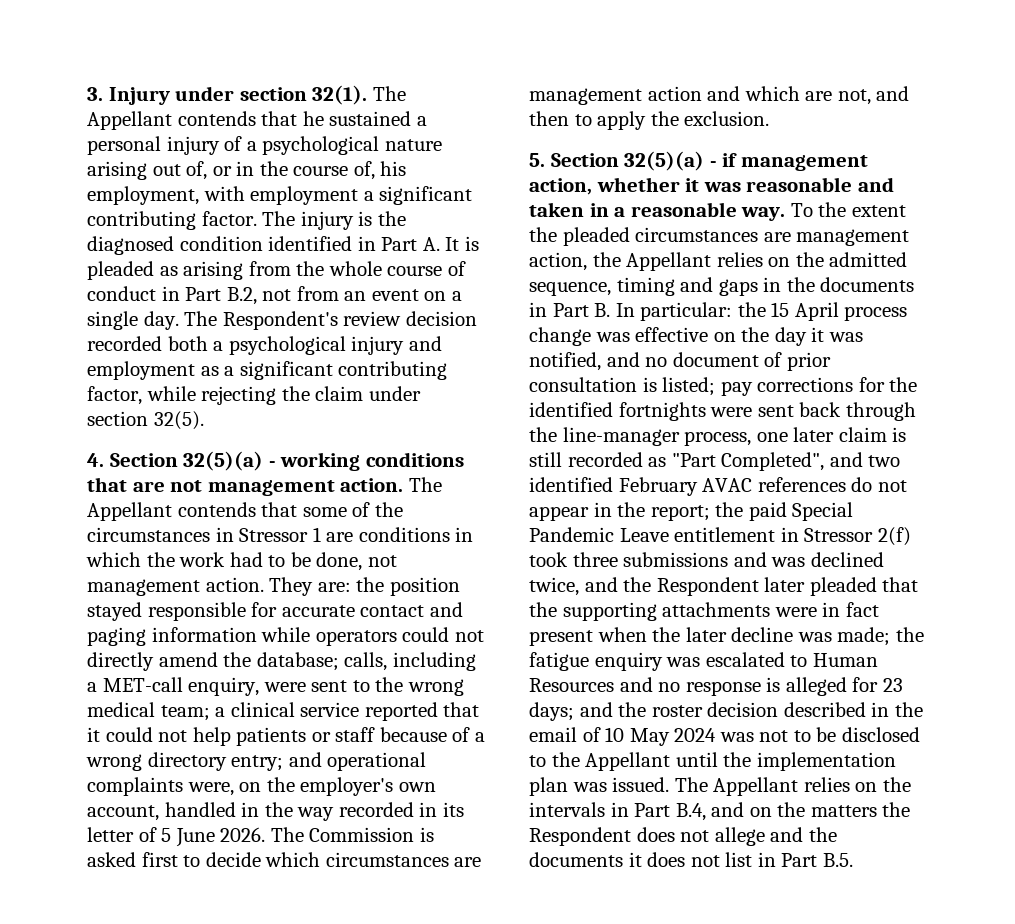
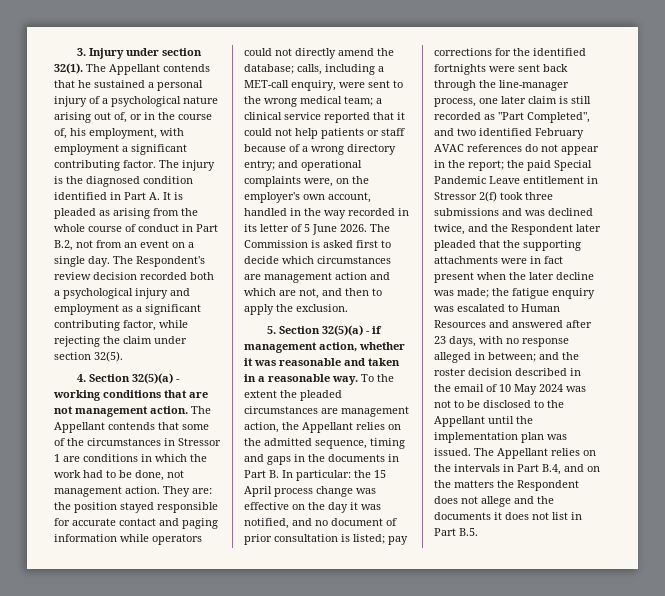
- the fatigue enquiry was escalated to Human Resources and no response is alleged for 23 days;
+ the fatigue enquiry was escalated to Human Resources and answered after 23 days, with no response alleged in between;

